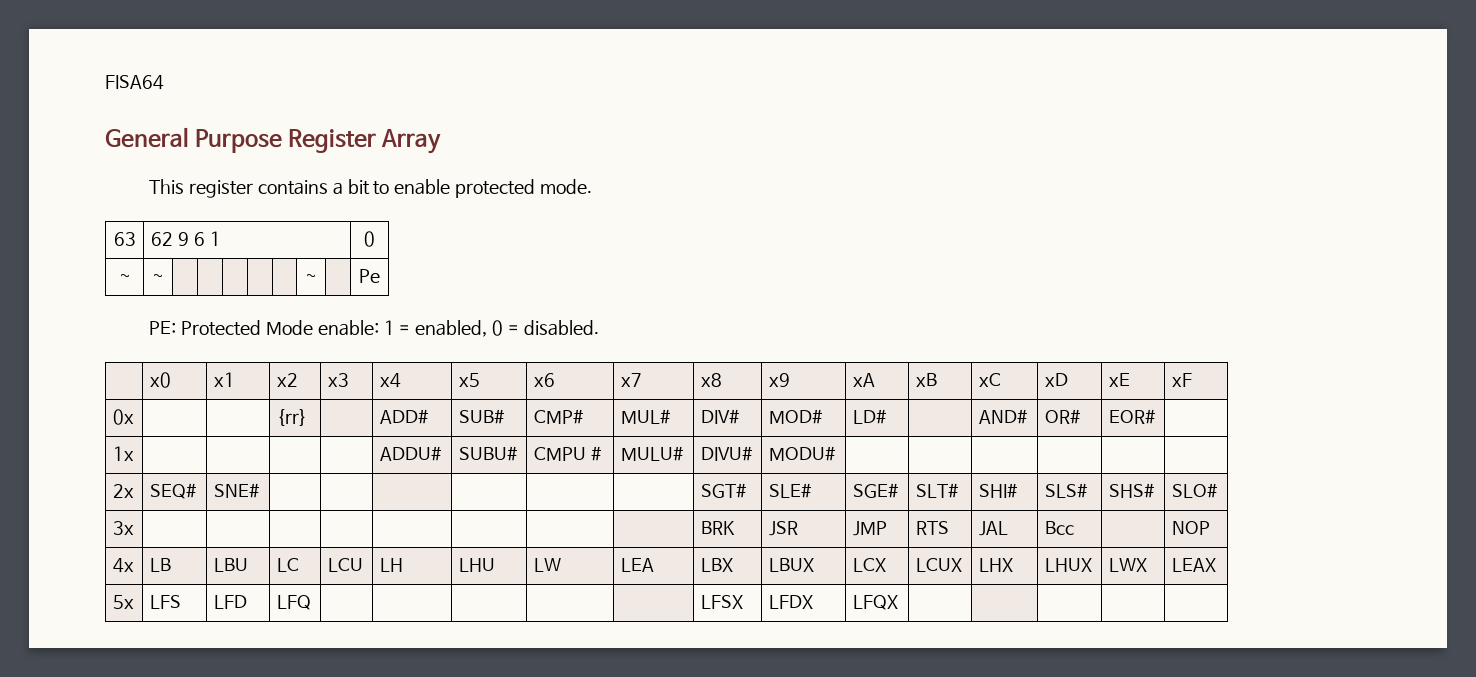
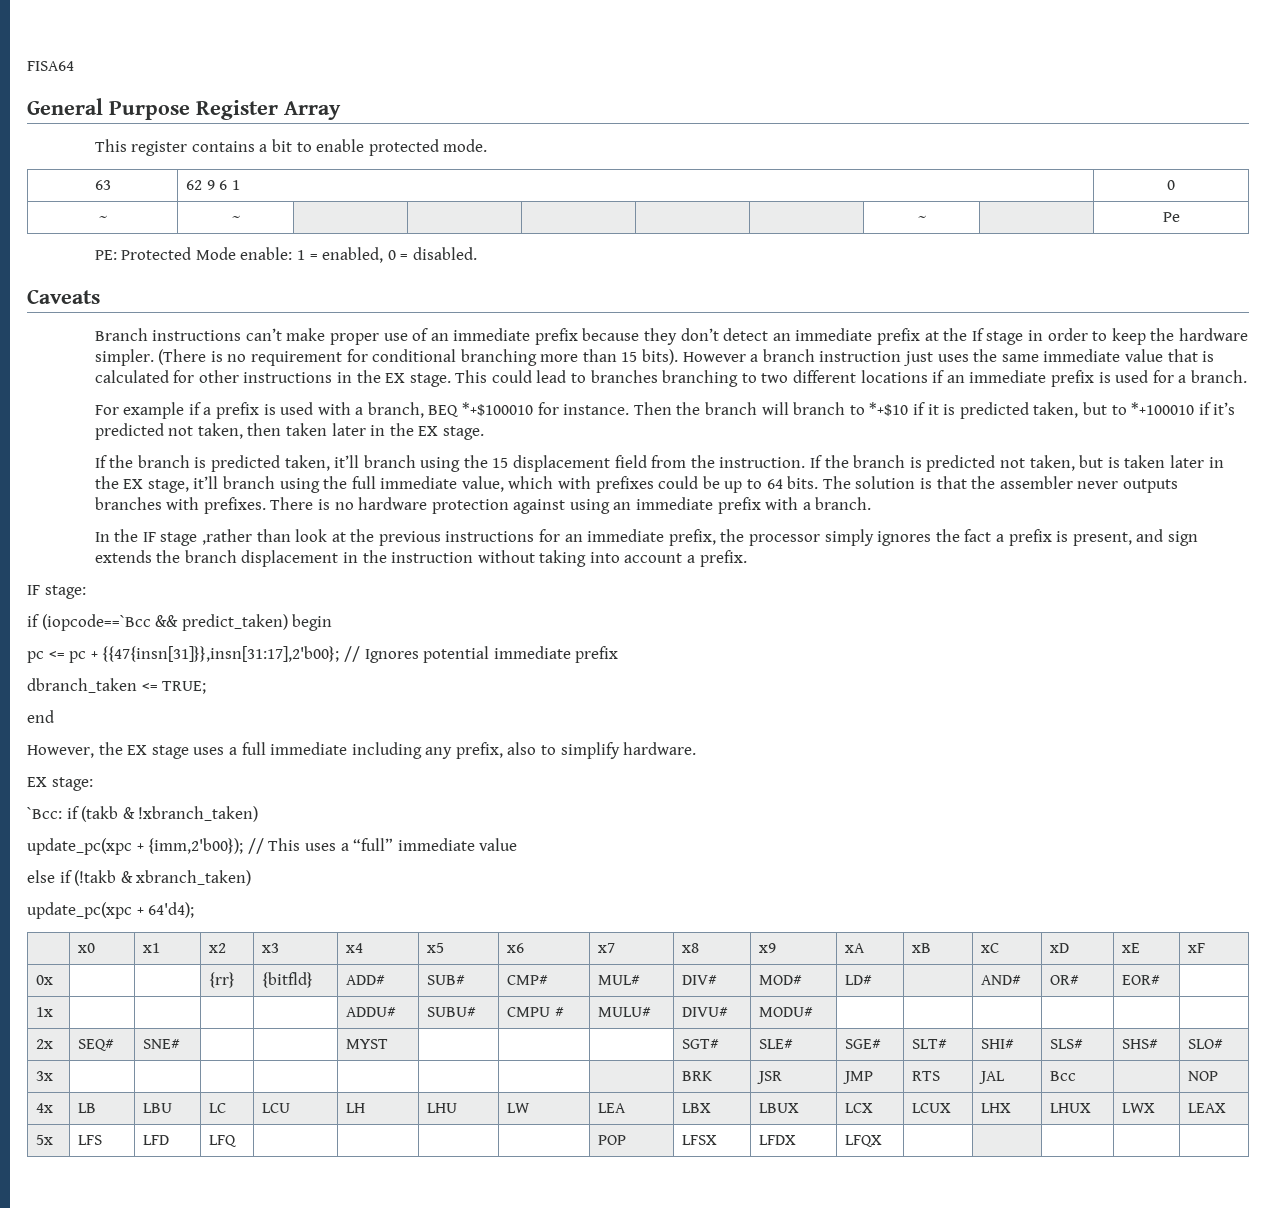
+ Caveats
+ Branch instructions can’t make proper use of an immediate prefix because they don’t detect an immediate prefix at the If stage in order to keep the hardware simpler. (There is no requirement for conditional branching more than 15 bits). However a branch instruction just uses the same immediate value that is calculated for other instructions in the EX stage. This could lead to branches branching to two different locations if an immediate prefix is used for a branch.
+ For example if a prefix is used with a branch, BEQ *+$100010 for instance. Then the branch will branch to *+$10 if it is predicted taken, but to *+100010 if it’s predicted not taken, then taken later in the EX stage.
+ If the branch is predicted taken, it’ll branch using the 15 displacement field from the instruction. If the branch is predicted not taken, but is taken later in the EX stage, it’ll branch using the full immediate value, which with prefixes could be up to 64 bits. The solution is that the assembler never outputs branches with prefixes. There is no hardware protection against using an immediate prefix with a branch.
+ In the IF stage ,rather than look at the previous instructions for an immediate prefix, the processor simply ignores the fact a prefix is present, and sign extends the branch displacement in the instruction without taking into account a prefix.
+ IF stage:
+ if (iopcode==`Bcc && predict_taken) begin
+ pc <= pc + {{47{insn[31]}},insn[31:17],2'b00}; // Ignores potential immediate prefix
+ dbranch_taken <= TRUE;
+ end
+ However, the EX stage uses a full immediate including any prefix, also to simplify hardware.
+ EX stage:
+ `Bcc: if (takb & !xbranch_taken)
+ update_pc(xpc + {imm,2'b00}); // This uses a “full” immediate value
+ else if (!takb & xbranch_taken)
+ update_pc(xpc + 64'd4);
- 0x | | | {rr} | | ADD# | SUB# | CMP# | MUL# | DIV# | MOD# | LD# | | AND# | OR# | EOR# |
+ 0x | | | {rr} | {bitfld} | ADD# | SUB# | CMP# | MUL# | DIV# | MOD# | LD# | | AND# | OR# | EOR# |
- 2x | SEQ# | SNE# | | | | | | | SGT# | SLE# | SGE# | SLT# | SHI# | SLS# | SHS# | SLO#
+ 2x | SEQ# | SNE# | | | MYST | | | | SGT# | SLE# | SGE# | SLT# | SHI# | SLS# | SHS# | SLO#
- 5x | LFS | LFD | LFQ | | | | | | LFSX | LFDX | LFQX | | | | |
+ 5x | LFS | LFD | LFQ | | | | | POP | LFSX | LFDX | LFQX | | | | |

